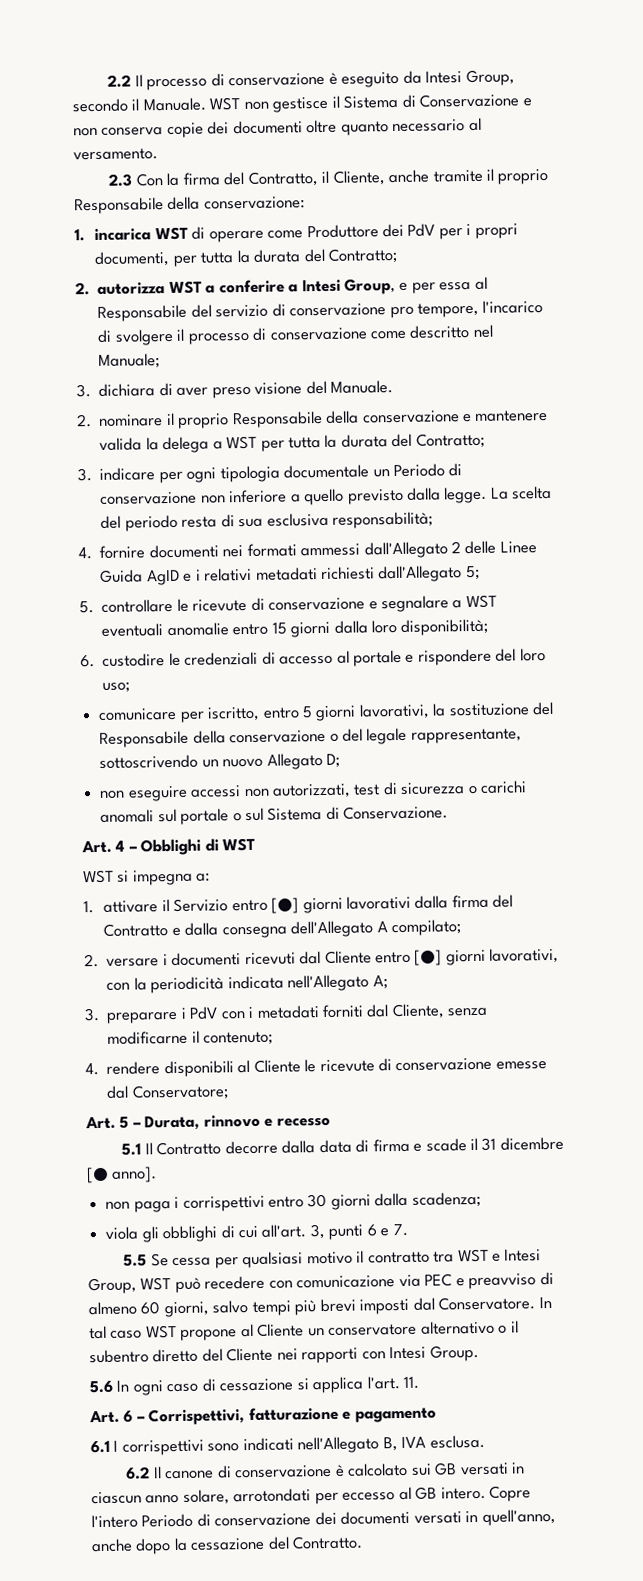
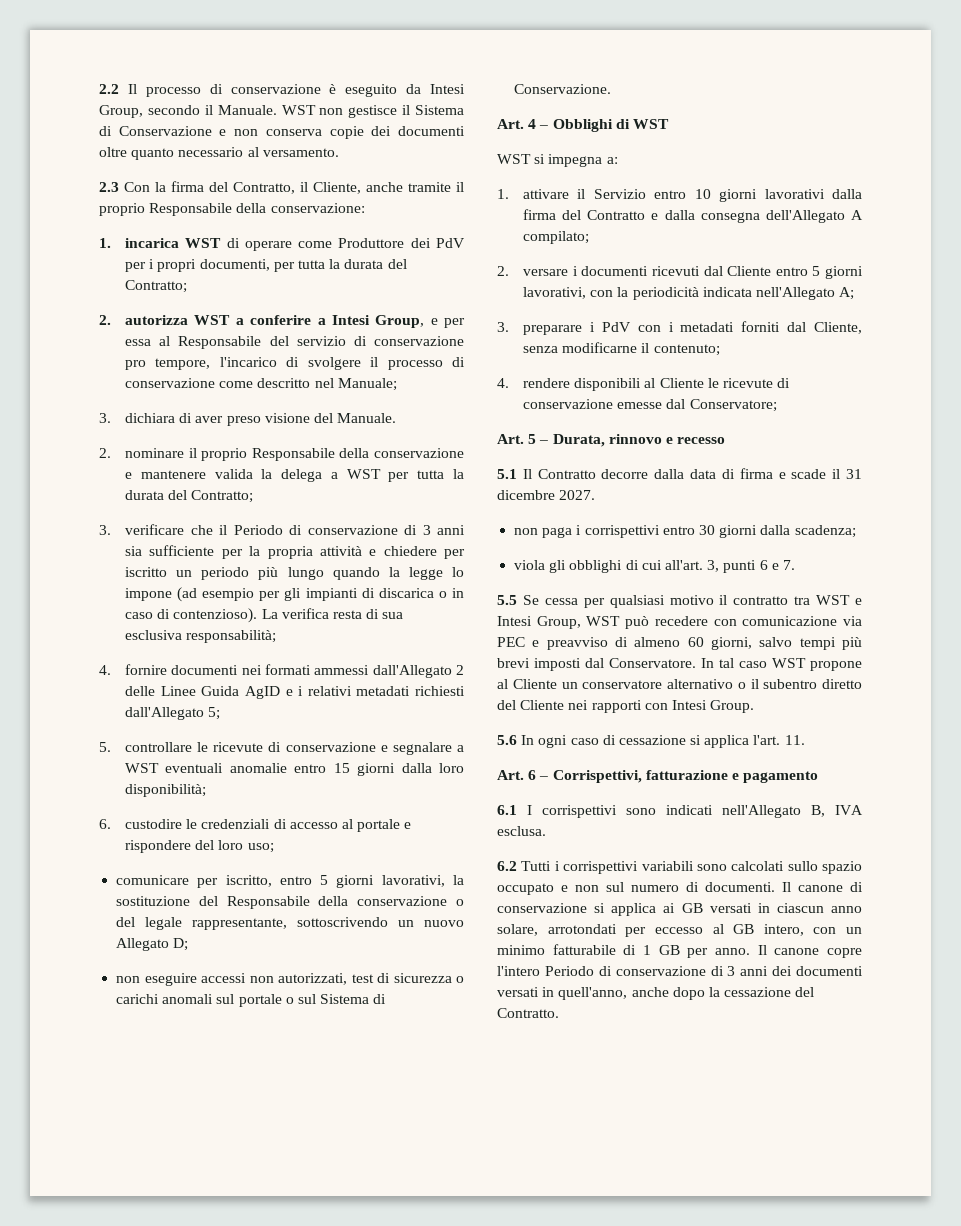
- 3. indicare per ogni tipologia documentale un Periodo di conservazione non inferiore a quello previsto dalla legge. La scelta del periodo resta di sua esclusiva responsabilità;
+ 3. verificare che il Periodo di conservazione di 3 anni sia sufficiente per la propria attività e chiedere per iscritto un periodo più lungo quando la legge lo impone (ad esempio per gli impianti di discarica o in caso di contenzioso). La verifica resta di sua esclusiva responsabilità;
- 1. attivare il Servizio entro [●] giorni lavorativi dalla firma del Contratto e dalla consegna dell'Allegato A compilato;
+ 1. attivare il Servizio entro 10 giorni lavorativi dalla firma del Contratto e dalla consegna dell'Allegato A compilato;
- 2. versare i documenti ricevuti dal Cliente entro [●] giorni lavorativi, con la periodicità indicata nell'Allegato A;
+ 2. versare i documenti ricevuti dal Cliente entro 5 giorni lavorativi, con la periodicità indicata nell'Allegato A;
- 5.1 Il Contratto decorre dalla data di firma e scade il 31 dicembre [● anno].
+ 5.1 Il Contratto decorre dalla data di firma e scade il 31 dicembre 2027.
- 6.2 Il canone di conservazione è calcolato sui GB versati in ciascun anno solare, arrotondati per eccesso al GB intero. Copre l'intero Periodo di conservazione dei documenti versati in quell'anno, anche dopo la cessazione del Contratto.
+ 6.2 Tutti i corrispettivi variabili sono calcolati sullo spazio occupato e non sul numero di documenti. Il canone di conservazione si applica ai GB versati in ciascun anno solare, arrotondati per eccesso al GB intero, con un minimo fatturabile di 1 GB per anno. Il canone copre l'intero Periodo di conservazione di 3 anni dei documenti versati in quell'anno, anche dopo la cessazione del Contratto.

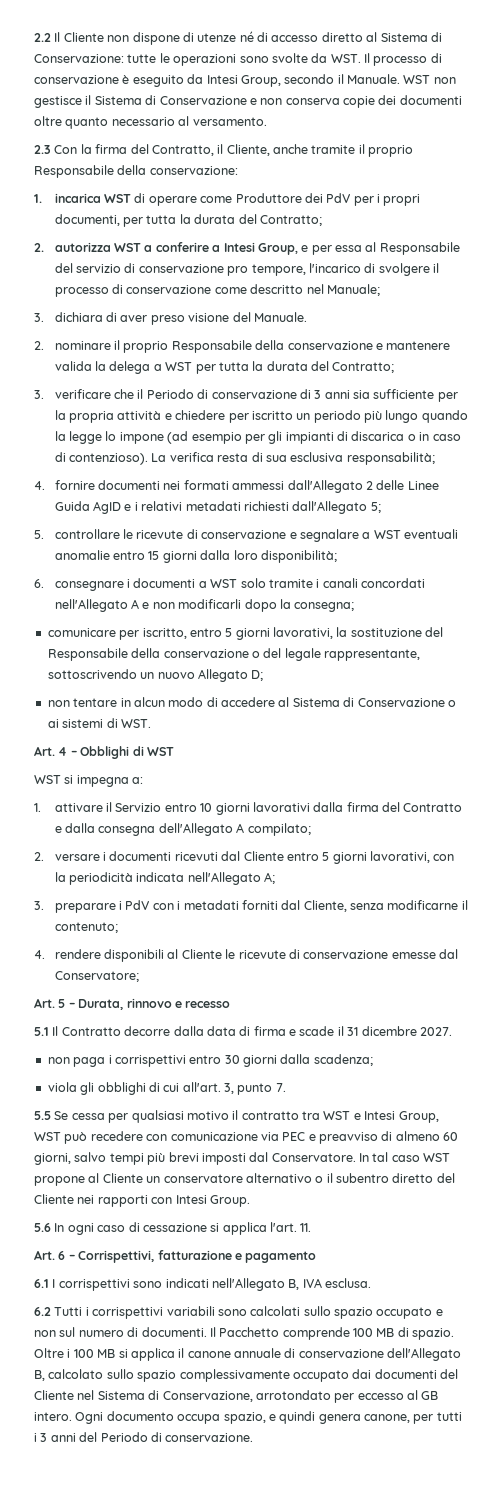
- 2.2 Il processo di conservazione è eseguito da Intesi Group, secondo il Manuale.
+ 2.2 Il Cliente non dispone di utenze né di accesso diretto al Sistema di Conservazione: tutte le operazioni sono svolte da WST. Il processo di conservazione è eseguito da Intesi Group, secondo il Manuale.
- 6. custodire le credenziali di accesso al portale e rispondere del loro uso;
+ 6. consegnare i documenti a WST solo tramite i canali concordati nell'Allegato A e non modificarli dopo la consegna;
- non eseguire accessi non autorizzati, test di sicurezza o carichi anomali sul portale o sul Sistema di Conservazione.
+ non tentare in alcun modo di accedere al Sistema di Conservazione o ai sistemi di WST.
- 3, punti 6 e 7.
+ 3, punto 7.
- Il canone di conservazione si applica ai GB versati in ciascun anno solare, arrotondati per eccesso al GB intero, con un minimo fatturabile di 1 GB per anno. Il canone copre l'intero Periodo di conservazione di 3 anni dei documenti versati in quell'anno, anche dopo la cessazione del Contratto.
+ Il Pacchetto comprende 100 MB di spazio. Oltre i 100 MB si applica il canone annuale di conservazione dell'Allegato B, calcolato sullo spazio complessivamente occupato dai documenti del Cliente nel Sistema di Conservazione, arrotondato per eccesso al GB intero. Ogni documento occupa spazio, e quindi genera canone, per tutti i 3 anni del Periodo di conservazione.

